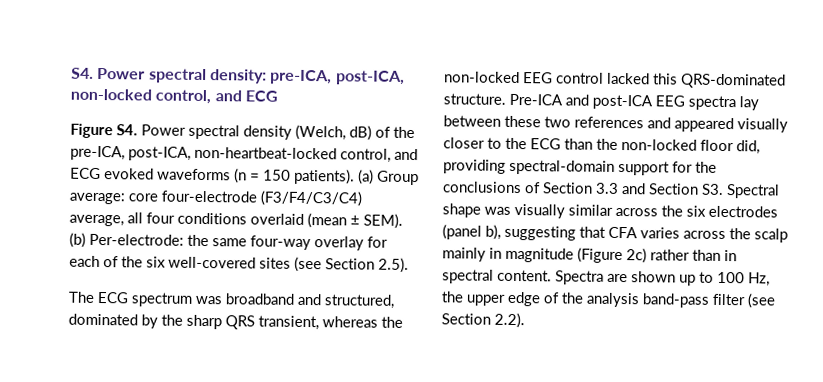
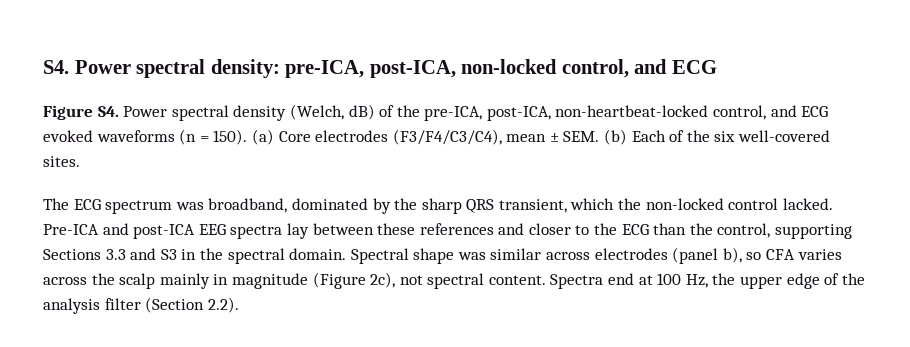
- Figure S4. Power spectral density (Welch, dB) of the pre-ICA, post-ICA, non-heartbeat-locked control, and ECG evoked waveforms (n = 150 patients). (a) Group average: core four-electrode (F3/F4/C3/C4) average, all four conditions overlaid (mean ± SEM). (b) Per-electrode: the same four-way overlay for each of the six well-covered sites (see Section 2.5).
+ Figure S4. Power spectral density (Welch, dB) of the pre-ICA, post-ICA, non-heartbeat-locked control, and ECG evoked waveforms (n = 150). (a) Core electrodes (F3/F4/C3/C4), mean ± SEM. (b) Each of the six well-covered sites.
- The ECG spectrum was broadband and structured, dominated by the sharp QRS transient, whereas the non-locked EEG control lacked this QRS-dominated structure.
+ The ECG spectrum was broadband, dominated by the sharp QRS transient, which the non-locked control lacked.
- Pre-ICA and post-ICA EEG spectra lay between these two references and appeared visually closer to the ECG than the non-locked floor did, providing spectral-domain support for the conclusions of Section 3.3 and Section S3. Spectral shape was visually similar across the six electrodes (panel b), suggesting that CFA varies across the scalp mainly in magnitude (Figure 2c) rather than in spectral content. Spectra are shown up to 100 Hz, the upper edge of the analysis band-pass filter (see Section 2.2).
+ Pre-ICA and post-ICA EEG spectra lay between these references and closer to the ECG than the control, supporting Sections 3.3 and S3 in the spectral domain. Spectral shape was similar across electrodes (panel b), so CFA varies across the scalp mainly in magnitude (Figure 2c), not spectral content. Spectra end at 100 Hz, the upper edge of the analysis filter (Section 2.2).

